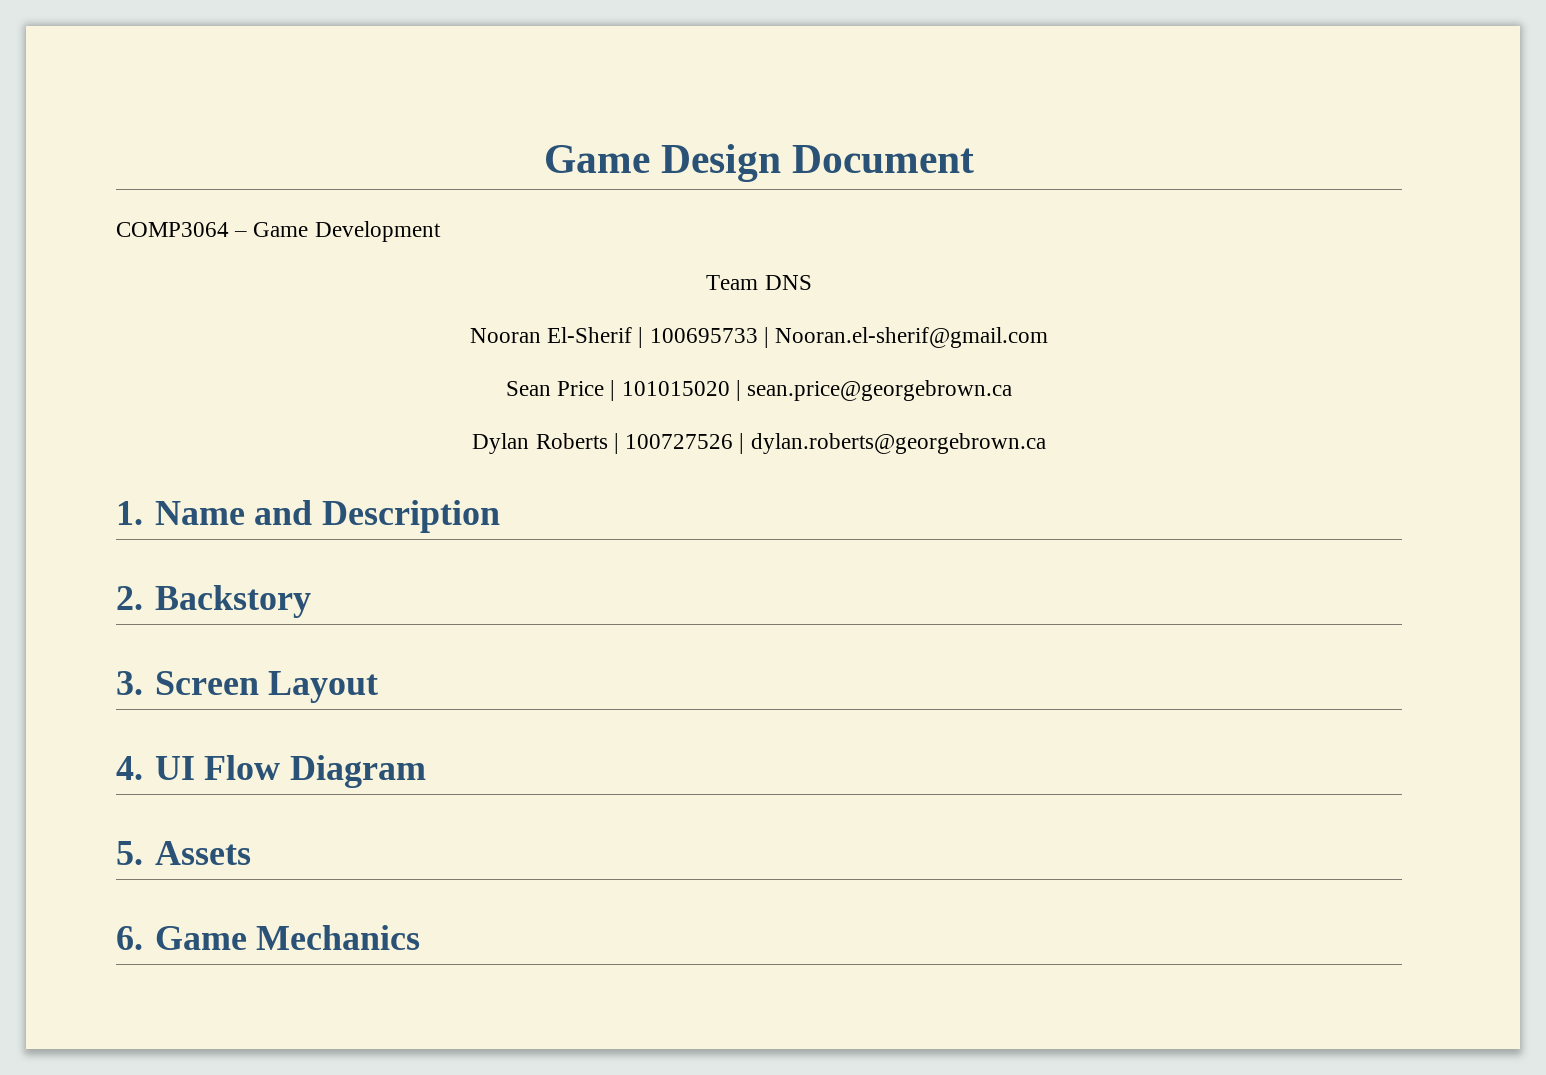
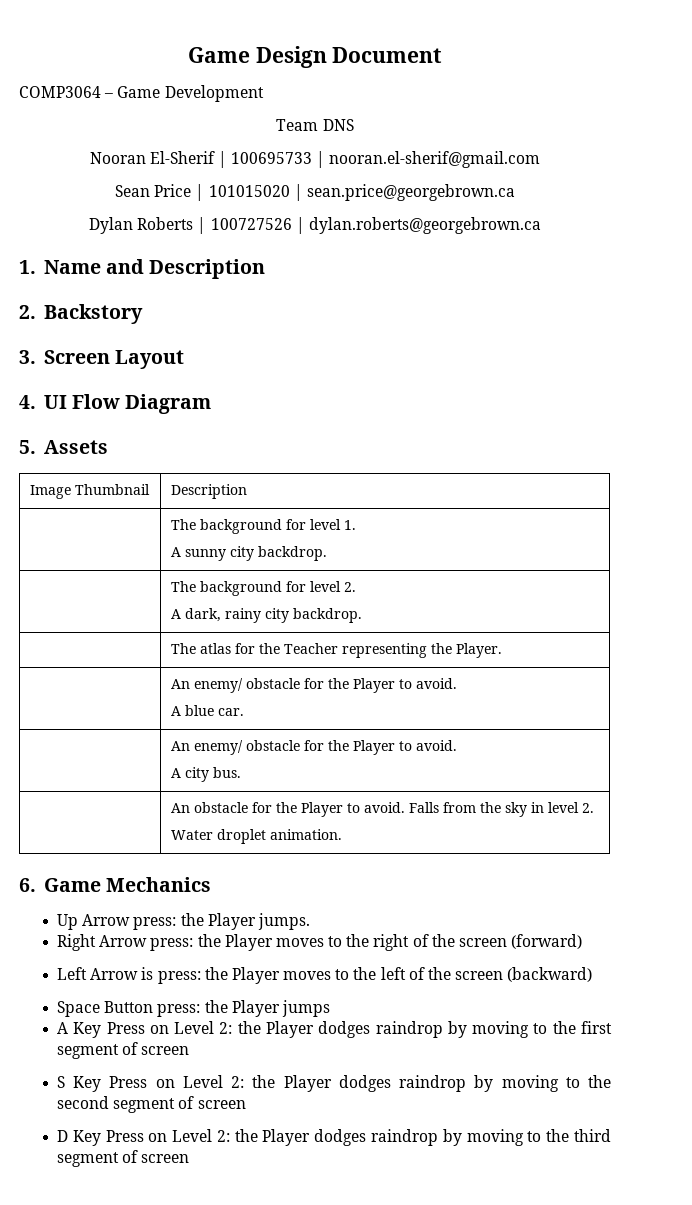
- Nooran El-Sherif | 100695733 | Nooran.el-sherif@gmail.com
+ Nooran El-Sherif | 100695733 | nooran.el-sherif@gmail.com
+ Image Thumbnail | Description
+ | The background for level 1.
+ A sunny city backdrop.
+ | The background for level 2.
+ A dark, rainy city backdrop.
+ | The atlas for the Teacher representing the Player.
+ | An enemy/ obstacle for the Player to avoid.
+ A blue car.
+ | An enemy/ obstacle for the Player to avoid.
+ A city bus.
+ | An obstacle for the Player to avoid. Falls from the sky in level 2.
+ Water droplet animation.
  6. Game Mechanics
+ Up Arrow press: the Player jumps.
+ Right Arrow press: the Player moves to the right of the screen (forward)
+ Left Arrow is press: the Player moves to the left of the screen (backward)
+ Space Button press: the Player jumps
+ A Key Press on Level 2: the Player dodges raindrop by moving to the first segment of screen
+ S Key Press on Level 2: the Player dodges raindrop by moving to the second segment of screen
+ D Key Press on Level 2: the Player dodges raindrop by moving to the third segment of screen

